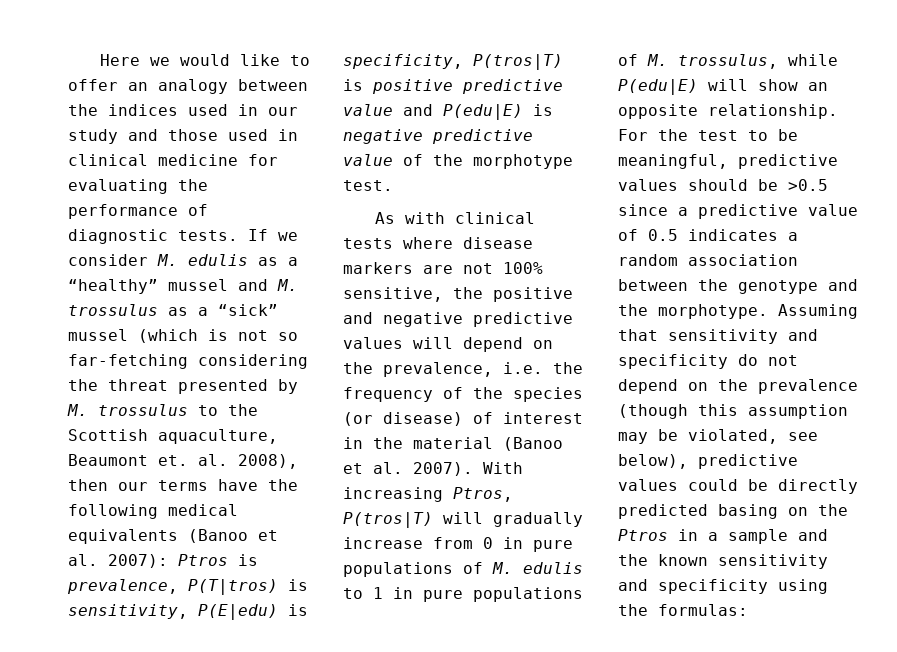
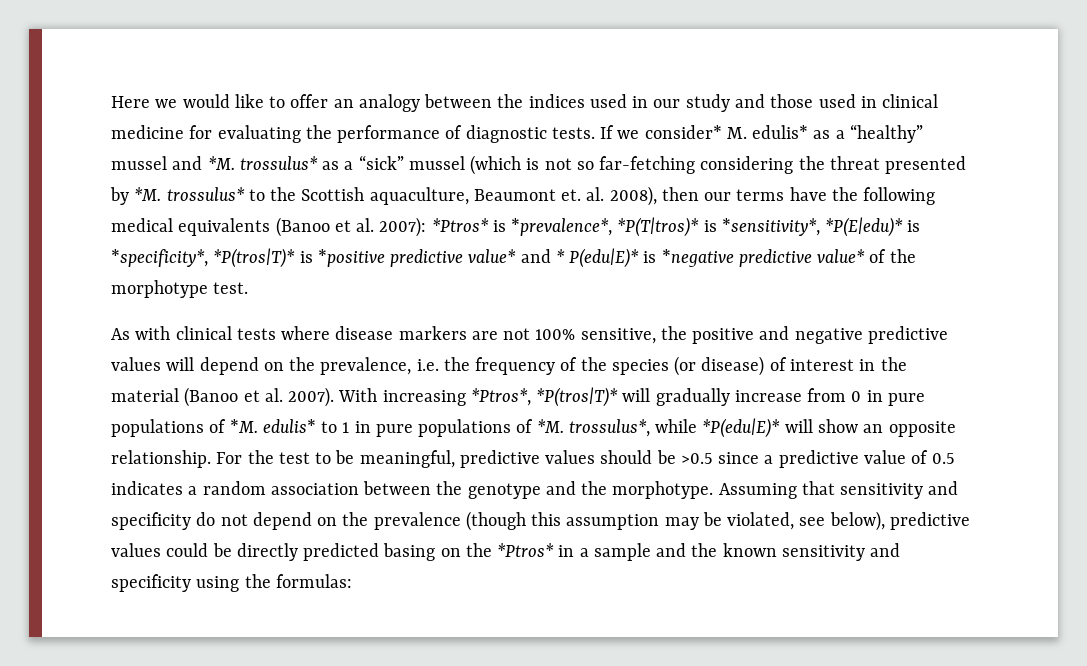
- If we consider M. edulis as a “healthy” mussel and M. trossulus as a “sick” mussel (which is not so far-fetching considering the threat presented by M. trossulus to the Scottish aquaculture, Beaumont et. al. 2008), then our terms have the following medical equivalents (Banoo et al. 2007): Ptros is prevalence, P(T|tros) is sensitivity, P(E|edu) is specificity, P(tros|T) is positive predictive value and P(edu|E) is negative predictive value of the morphotype test.
+ If we consider* M. edulis* as a “healthy” mussel and *M. trossulus* as a “sick” mussel (which is not so far-fetching considering the threat presented by *M. trossulus* to the Scottish aquaculture, Beaumont et. al. 2008), then our terms have the following medical equivalents (Banoo et al. 2007): *Ptros* is *prevalence*, *P(T|tros)* is *sensitivity*, *P(E|edu)* is *specificity*, *P(tros|T)* is *positive predictive value* and * P(edu|E)* is *negative predictive value* of the morphotype test.
- With increasing Ptros, P(tros|T) will gradually increase from 0 in pure populations of M. edulis to 1 in pure populations of M. trossulus, while P(edu|E) will show an opposite relationship.
+ With increasing *Ptros*, *P(tros|T)* will gradually increase from 0 in pure populations of *M. edulis* to 1 in pure populations of *M. trossulus*, while *P(edu|E)* will show an opposite relationship.
- Assuming that sensitivity and specificity do not depend on the prevalence (though this assumption may be violated, see below), predictive values could be directly predicted basing on the Ptros in a sample and the known sensitivity and specificity using the formulas:
+ Assuming that sensitivity and specificity do not depend on the prevalence (though this assumption may be violated, see below), predictive values could be directly predicted basing on the *Ptros* in a sample and the known sensitivity and specificity using the formulas:

